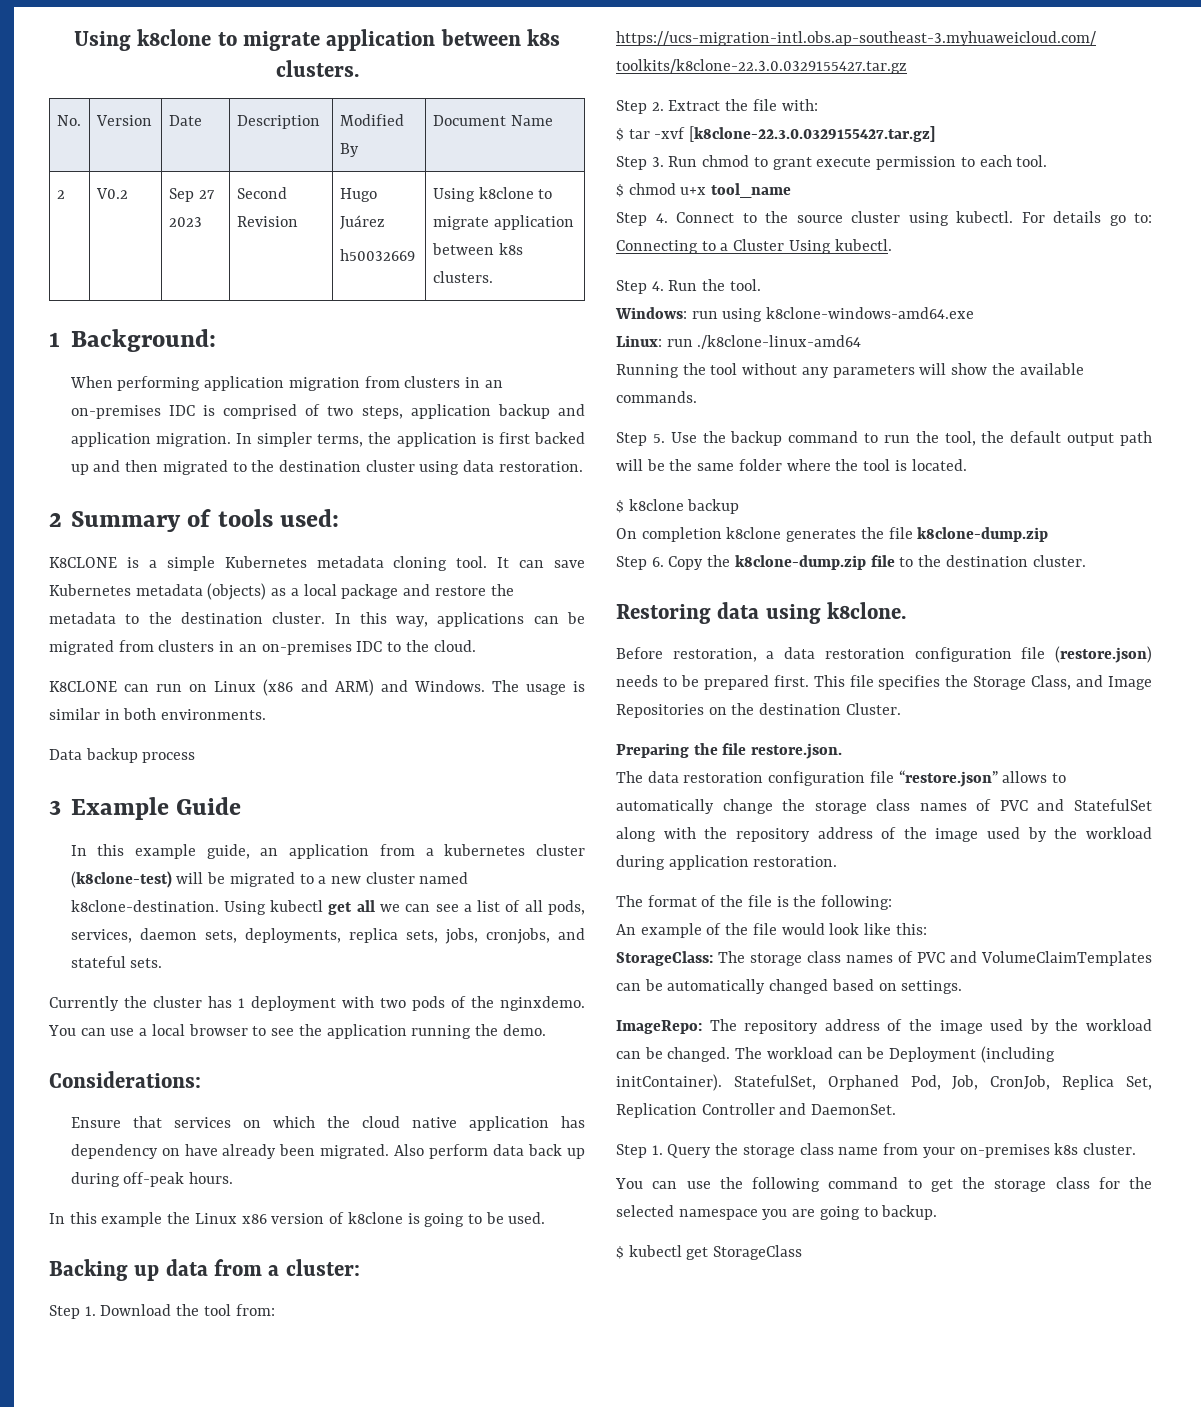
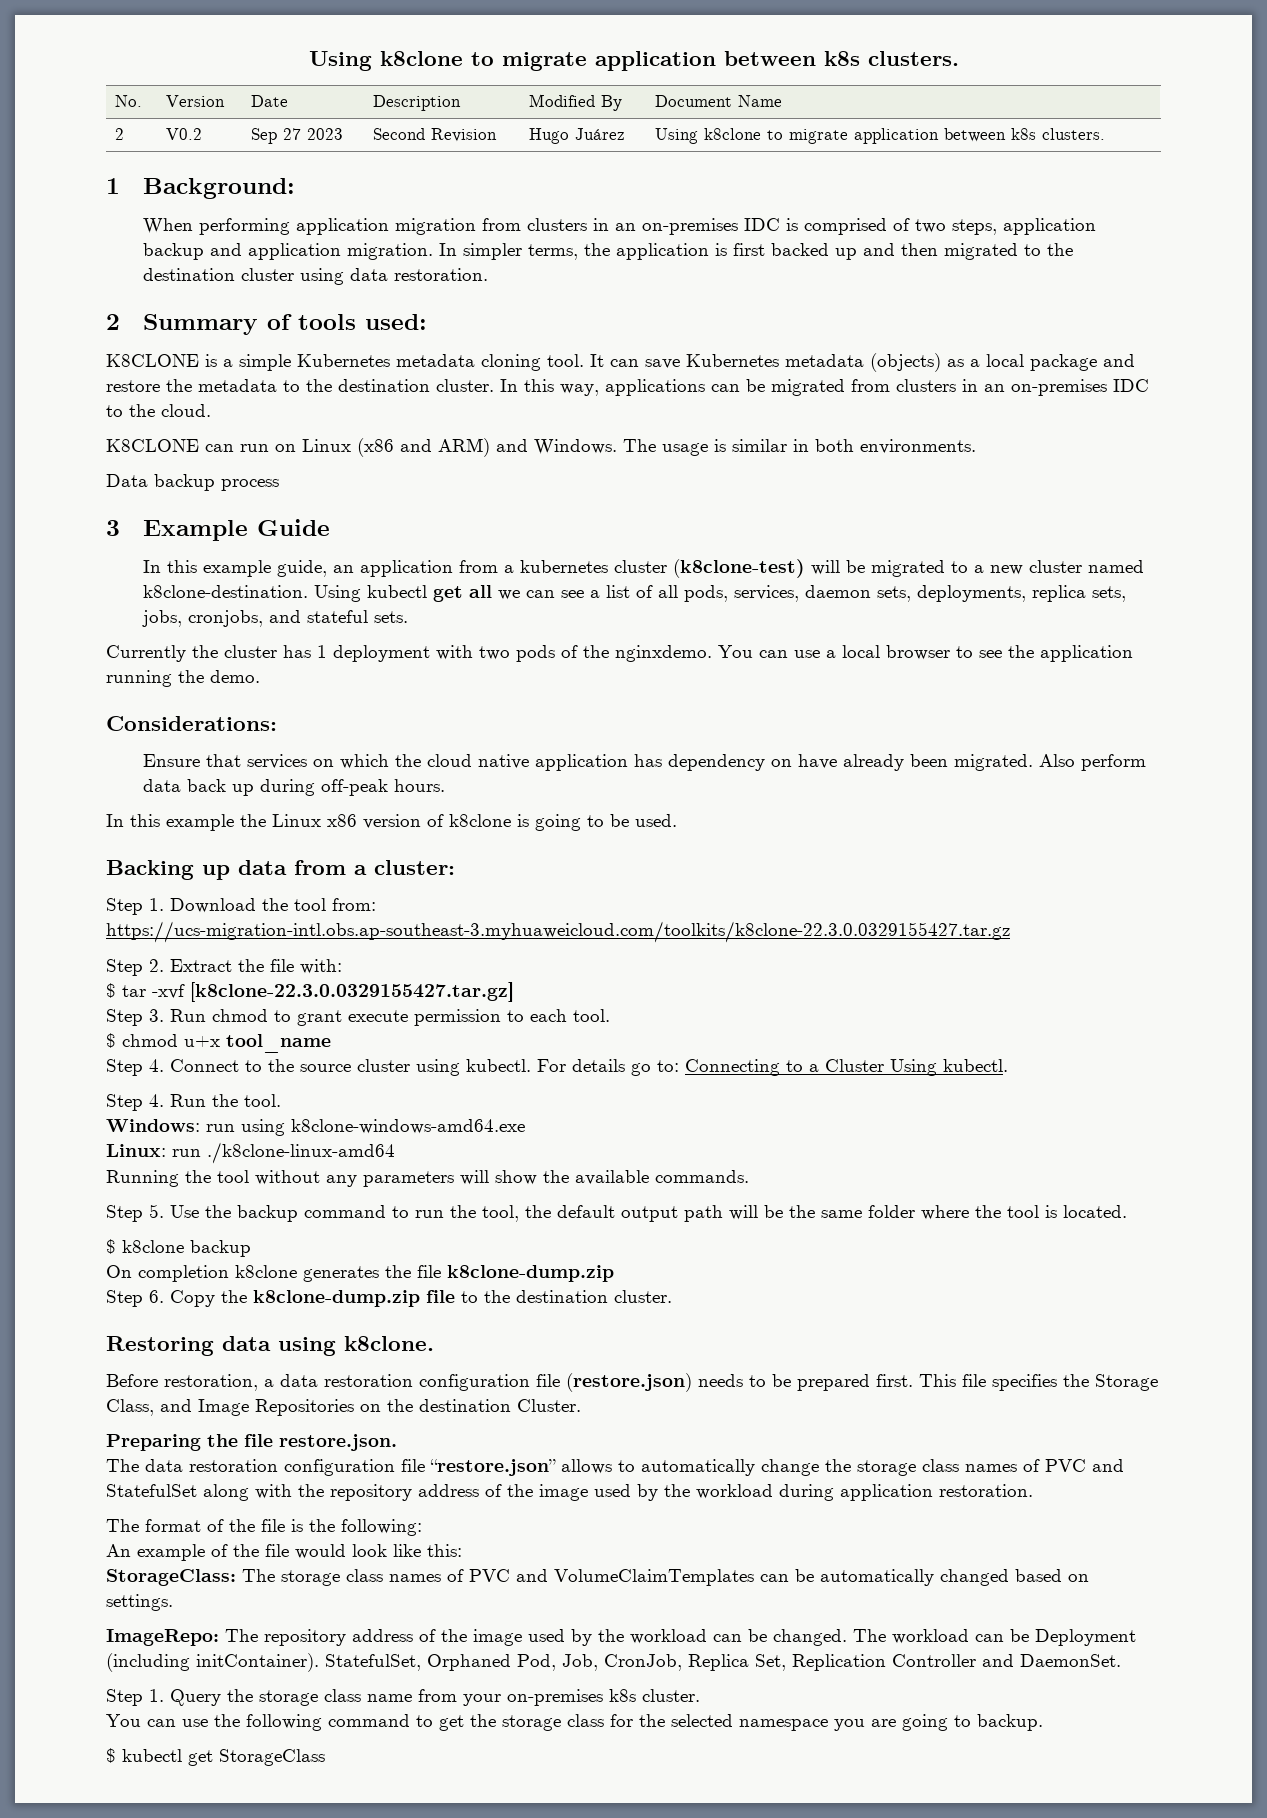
- 2 | V0.2 | Sep 27 2023 | Second Revision | Hugo Juárez
- h50032669 | Using k8clone to migrate application between k8s clusters.
+ 2 | V0.2 | Sep 27 2023 | Second Revision | Hugo Juárez | Using k8clone to migrate application between k8s clusters.

